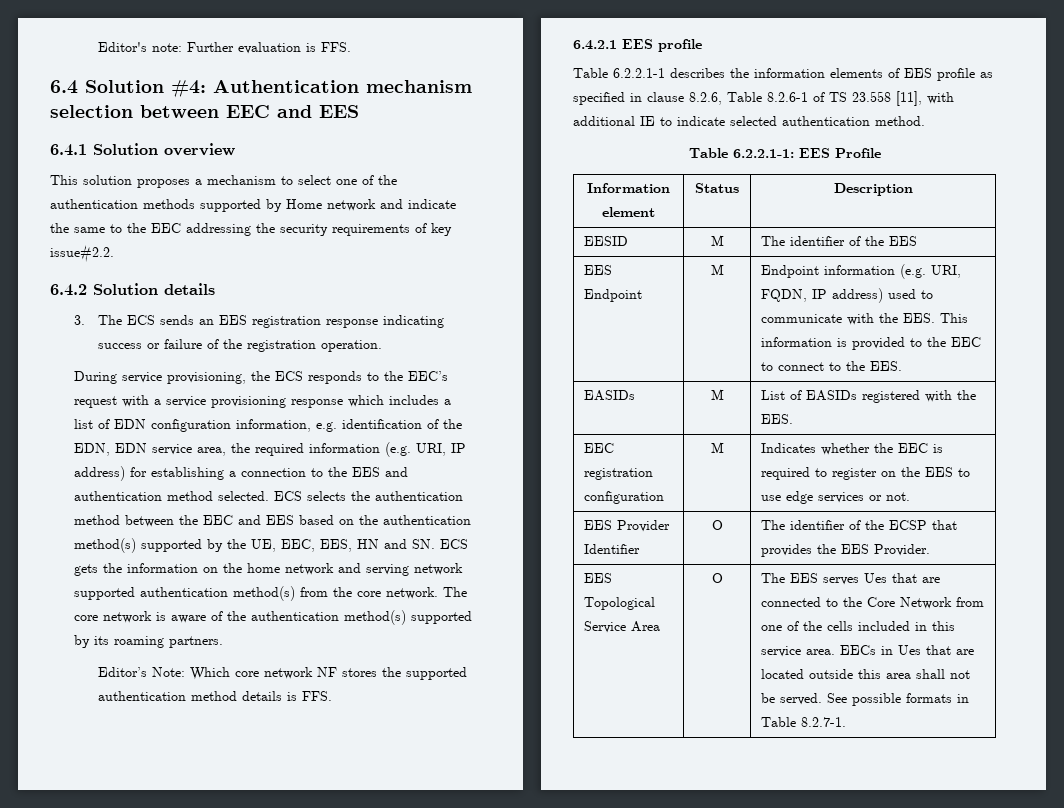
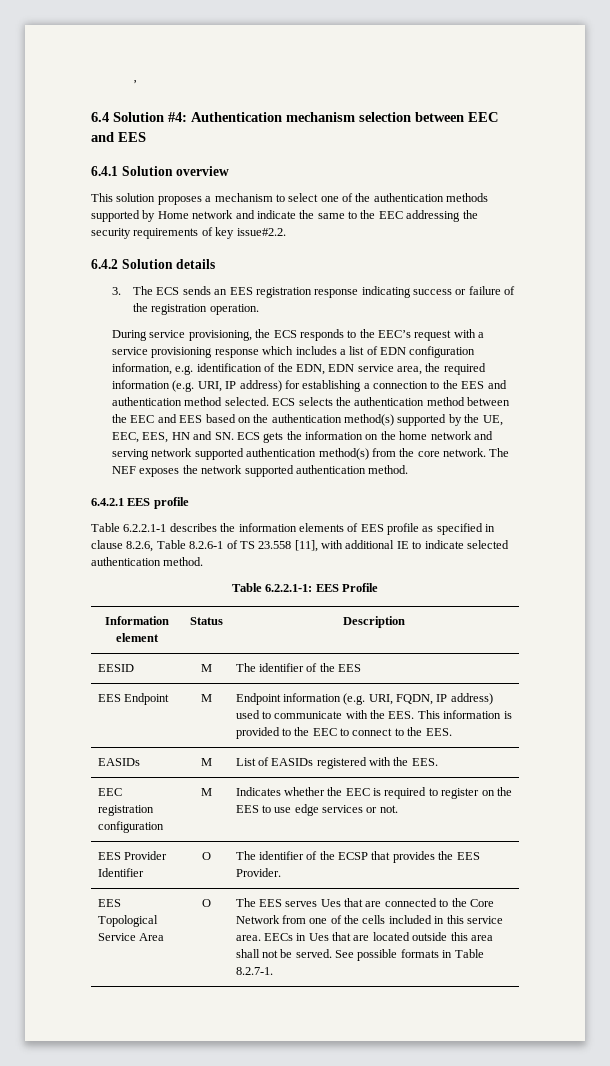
- Editor's note: Further evaluation is FFS.
+ ’
- The core network is aware of the authentication method(s) supported by its roaming partners.
- Editor’s Note: Which core network NF stores the supported authentication method details is FFS.
+ The NEF exposes the network supported authentication method.

